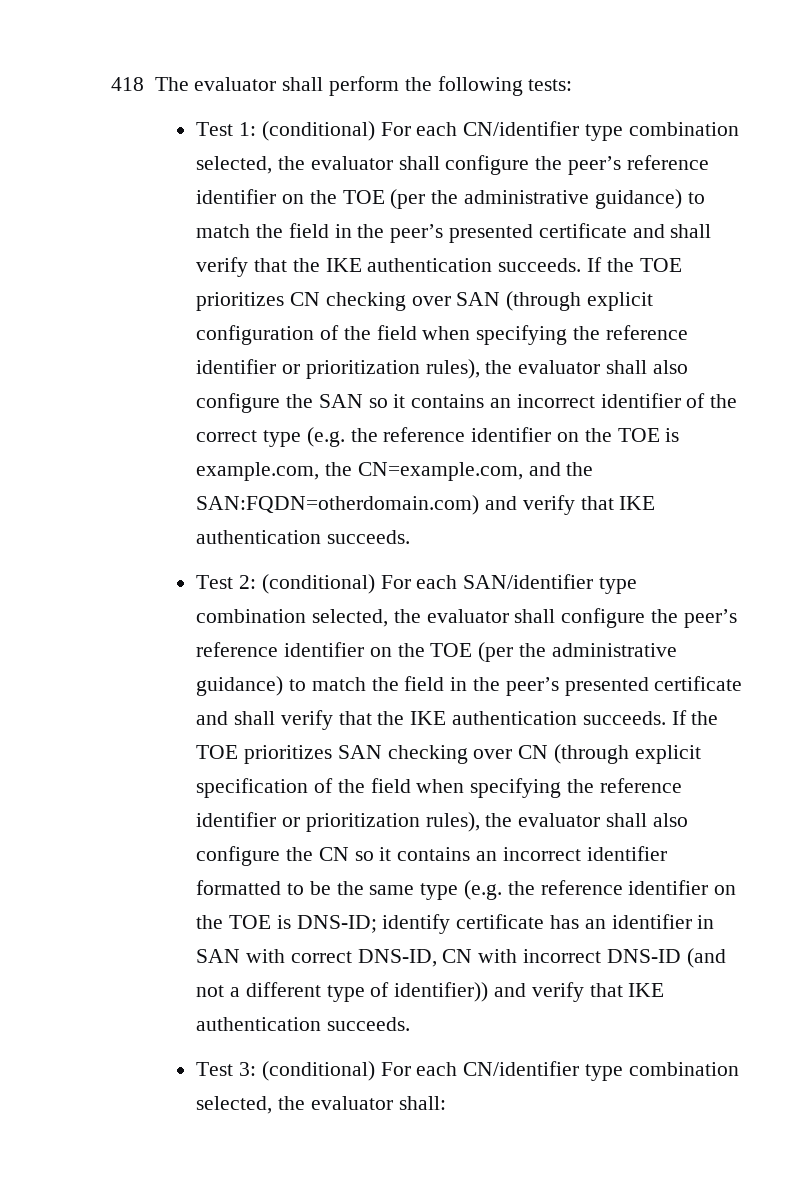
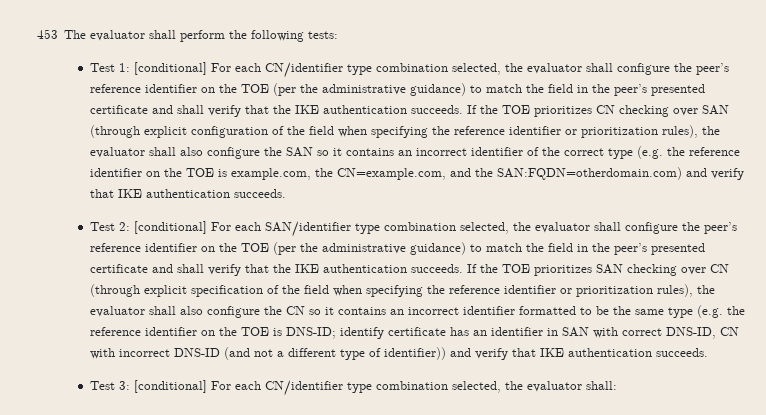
- 418 The evaluator shall perform the following tests:
+ 453 The evaluator shall perform the following tests:
- Test 1: (conditional) For each CN/identifier type combination selected, the evaluator shall configure the peer’s reference identifier on the TOE (per the administrative guidance) to match the field in the peer’s presented certificate and shall verify that the IKE authentication succeeds.
+ Test 1: [conditional] For each CN/identifier type combination selected, the evaluator shall configure the peer’s reference identifier on the TOE (per the administrative guidance) to match the field in the peer’s presented certificate and shall verify that the IKE authentication succeeds.
- Test 2: (conditional) For each SAN/identifier type combination selected, the evaluator shall configure the peer’s reference identifier on the TOE (per the administrative guidance) to match the field in the peer’s presented certificate and shall verify that the IKE authentication succeeds.
+ Test 2: [conditional] For each SAN/identifier type combination selected, the evaluator shall configure the peer’s reference identifier on the TOE (per the administrative guidance) to match the field in the peer’s presented certificate and shall verify that the IKE authentication succeeds.
- Test 3: (conditional) For each CN/identifier type combination selected, the evaluator shall:
+ Test 3: [conditional] For each CN/identifier type combination selected, the evaluator shall:

